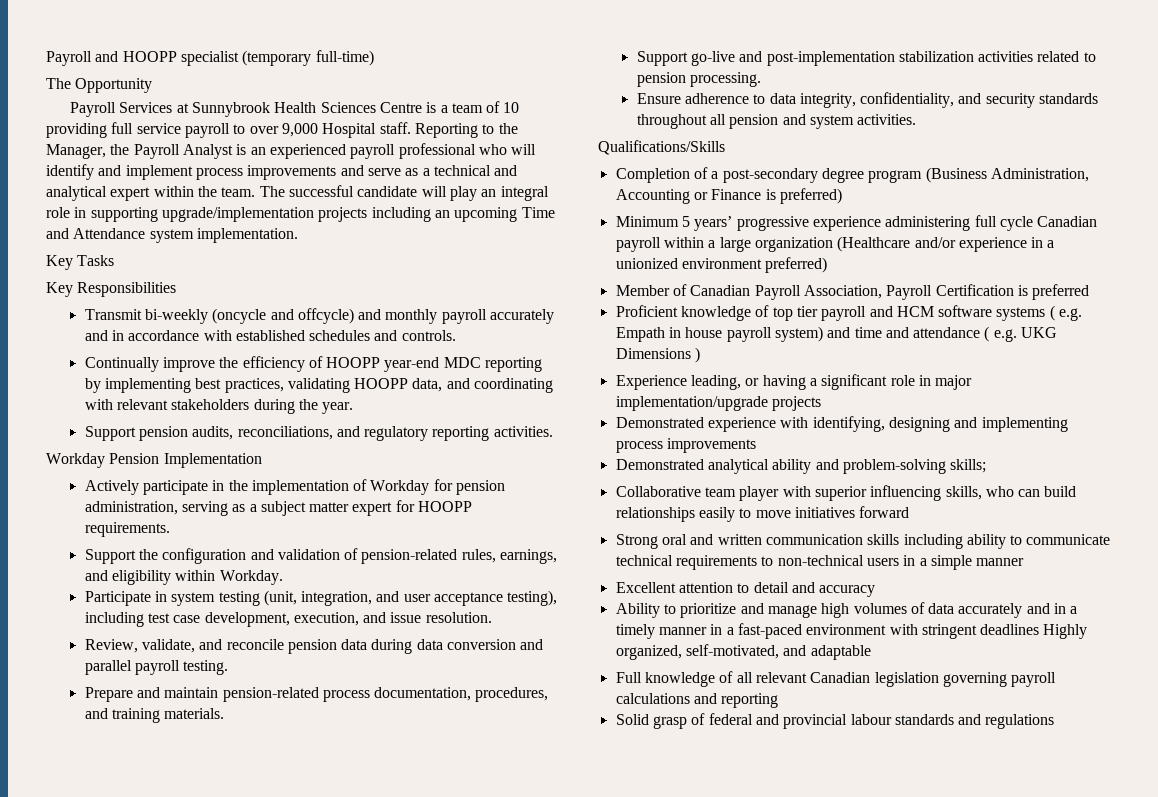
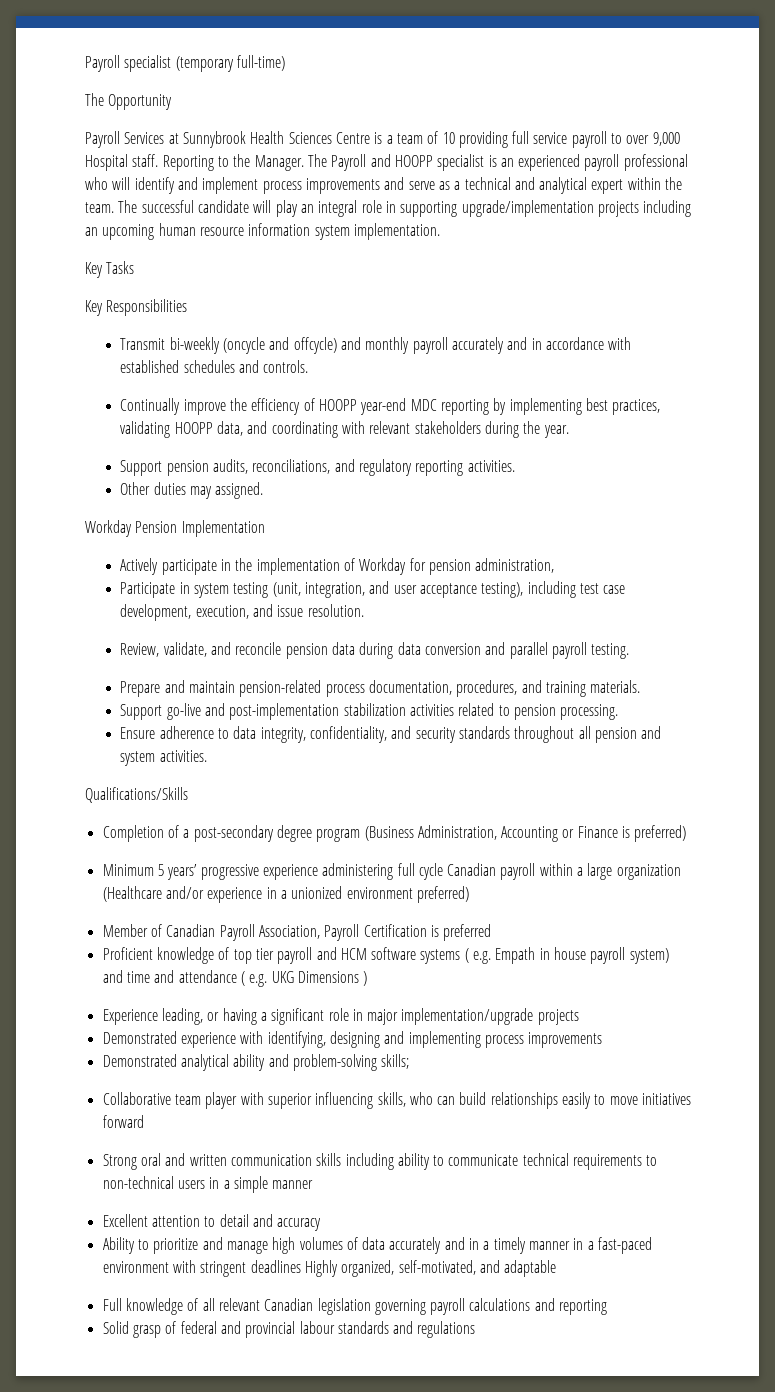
- Payroll and HOOPP specialist (temporary full-time)
+ Payroll specialist (temporary full-time)
- Reporting to the Manager, the Payroll Analyst is an experienced payroll professional who will identify and implement process improvements and serve as a technical and analytical expert within the team.
+ Reporting to the Manager. The Payroll and HOOPP specialist is an experienced payroll professional who will identify and implement process improvements and serve as a technical and analytical expert within the team.
- The successful candidate will play an integral role in supporting upgrade/implementation projects including an upcoming Time and Attendance system implementation.
+ The successful candidate will play an integral role in supporting upgrade/implementation projects including an upcoming human resource information system implementation.
+ Other duties may assigned.
- Actively participate in the implementation of Workday for pension administration, serving as a subject matter expert for HOOPP requirements.
- Support the configuration and validation of pension-related rules, earnings, and eligibility within Workday.
+ Actively participate in the implementation of Workday for pension administration,

